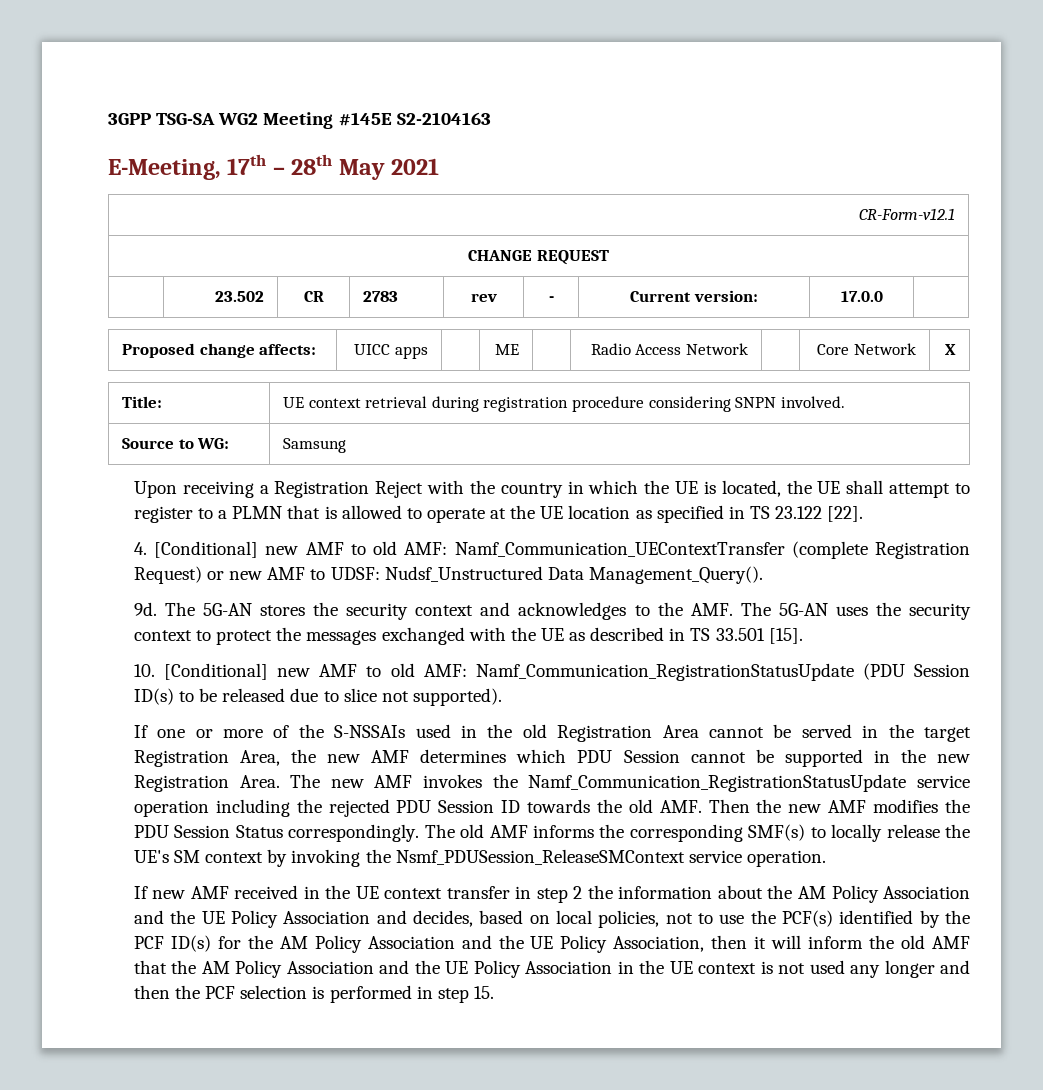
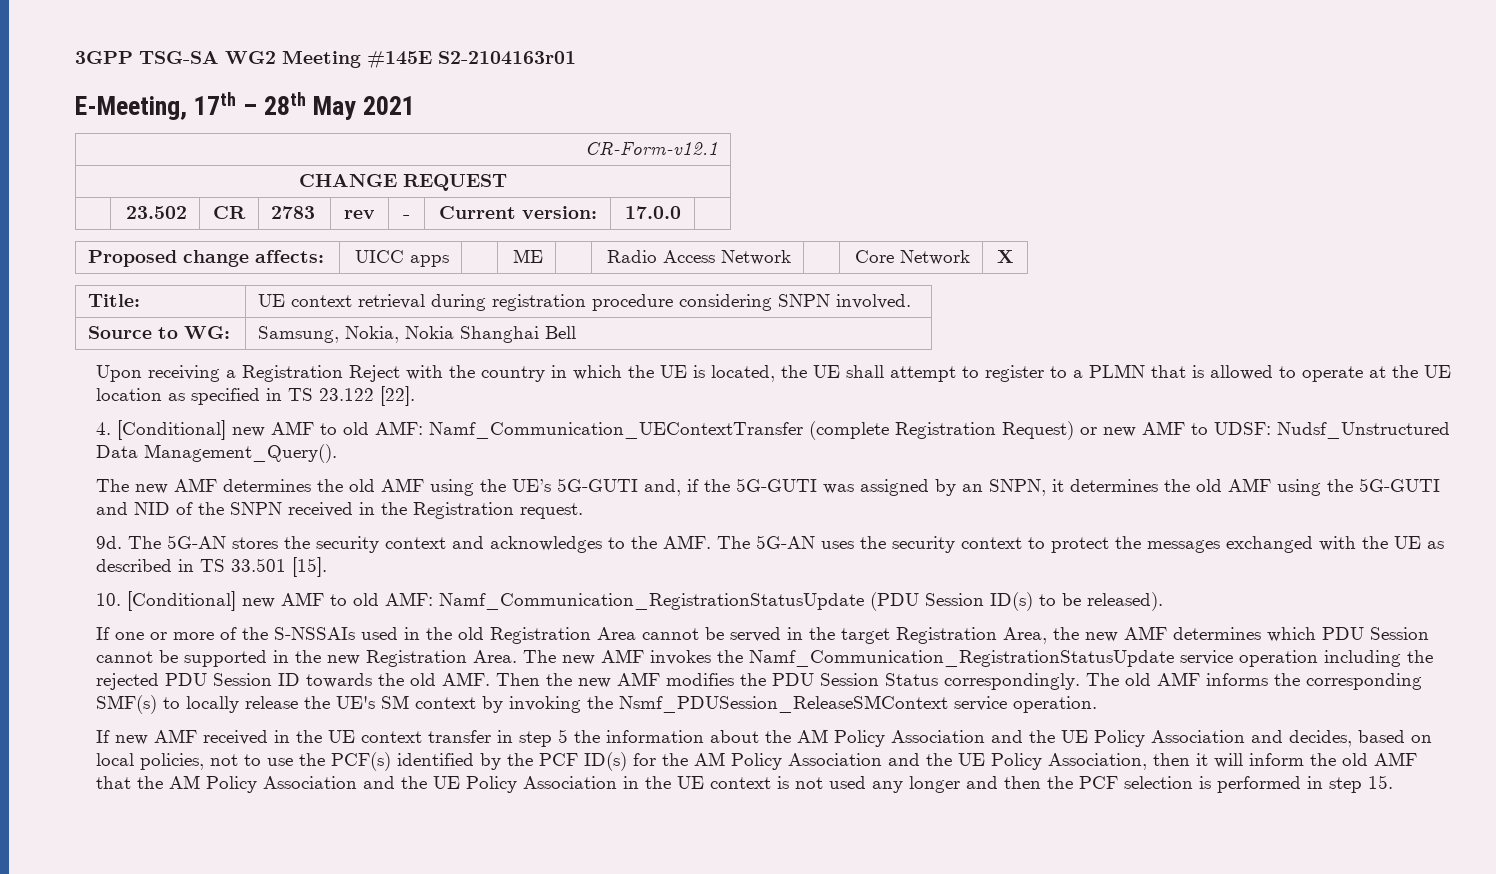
- 3GPP TSG-SA WG2 Meeting #145E S2-2104163
+ 3GPP TSG-SA WG2 Meeting #145E S2-2104163r01
- Source to WG: | Samsung
+ Source to WG: | Samsung, Nokia, Nokia Shanghai Bell
+ The new AMF determines the old AMF using the UE’s 5G-GUTI and, if the 5G-GUTI was assigned by an SNPN, it determines the old AMF using the 5G-GUTI and NID of the SNPN received in the Registration request.
- 10. [Conditional] new AMF to old AMF: Namf_Communication_RegistrationStatusUpdate (PDU Session ID(s) to be released due to slice not supported).
+ 10. [Conditional] new AMF to old AMF: Namf_Communication_RegistrationStatusUpdate (PDU Session ID(s) to be released).
- If new AMF received in the UE context transfer in step 2 the information about the AM Policy Association and the UE Policy Association and decides, based on local policies, not to use the PCF(s) identified by the PCF ID(s) for the AM Policy Association and the UE Policy Association, then it will inform the old AMF that the AM Policy Association and the UE Policy Association in the UE context is not used any longer and then the PCF selection is performed in step 15.
+ If new AMF received in the UE context transfer in step 5 the information about the AM Policy Association and the UE Policy Association and decides, based on local policies, not to use the PCF(s) identified by the PCF ID(s) for the AM Policy Association and the UE Policy Association, then it will inform the old AMF that the AM Policy Association and the UE Policy Association in the UE context is not used any longer and then the PCF selection is performed in step 15.

